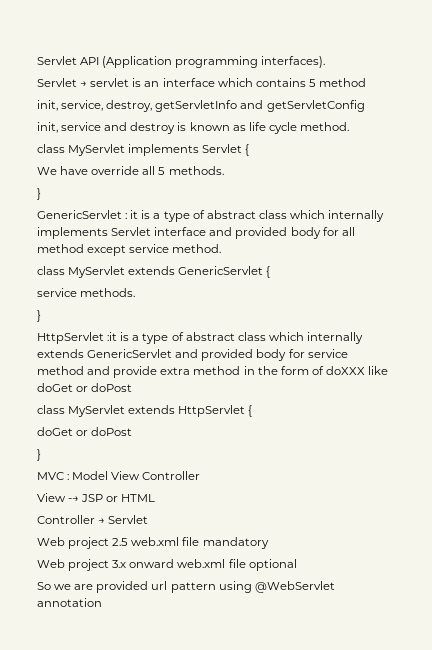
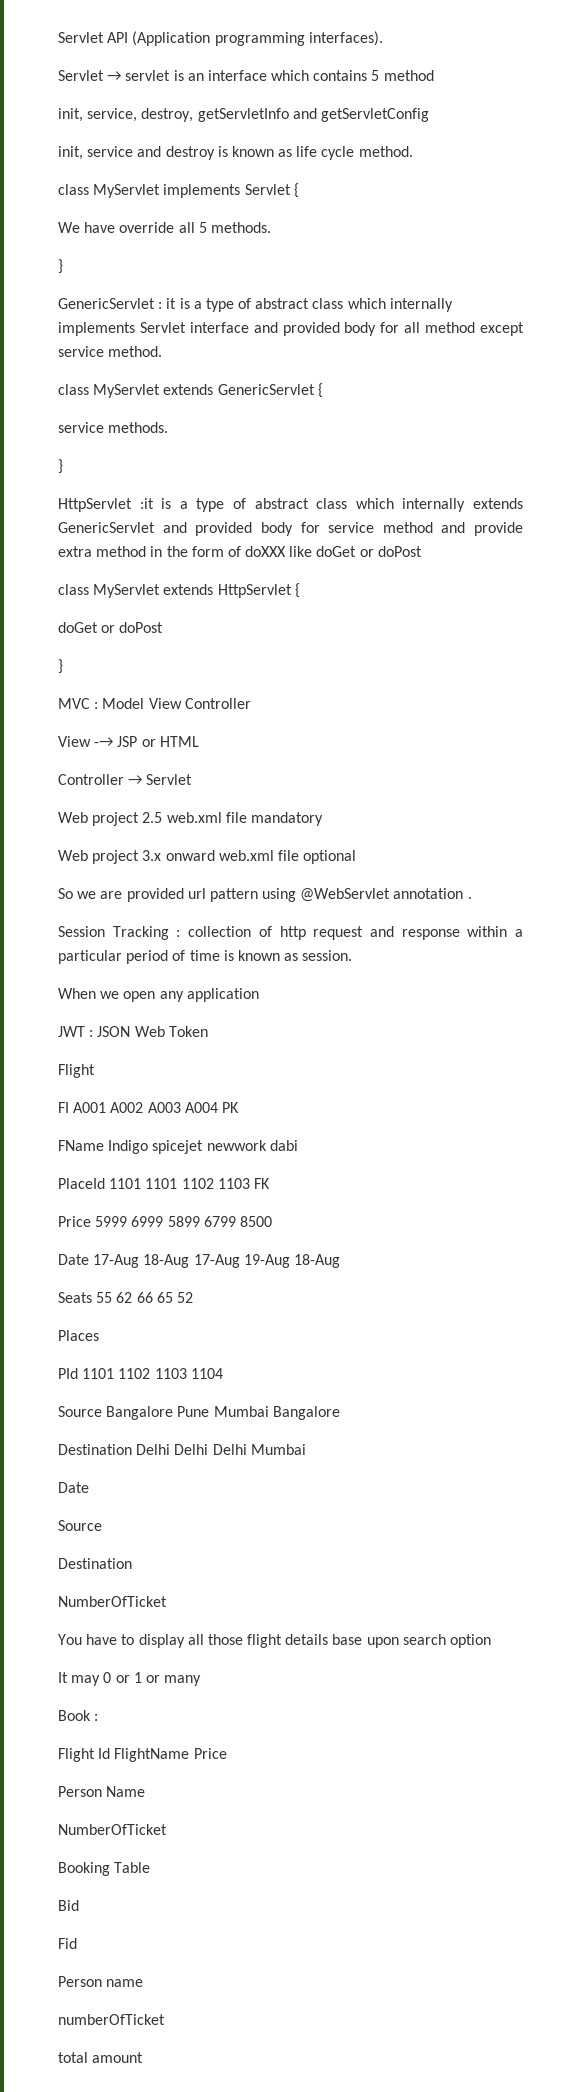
- So we are provided url pattern using @WebServlet annotation
+ So we are provided url pattern using @WebServlet annotation .
+ Session Tracking : collection of http request and response within a particular period of time is known as session.
+ When we open any application
+ JWT : JSON Web Token
+ Flight
+ FI A001 A002 A003 A004 PK
+ FName Indigo spicejet newwork dabi
+ PlaceId 1101 1101 1102 1103 FK
+ Price 5999 6999 5899 6799 8500
+ Date 17-Aug 18-Aug 17-Aug 19-Aug 18-Aug
+ Seats 55 62 66 65 52
+ Places
+ PId 1101 1102 1103 1104
+ Source Bangalore Pune Mumbai Bangalore
+ Destination Delhi Delhi Delhi Mumbai
+ Date
+ Source
+ Destination
+ NumberOfTicket
+ You have to display all those flight details base upon search option
+ It may 0 or 1 or many
+ Book :
+ Flight Id FlightName Price
+ Person Name
+ NumberOfTicket
+ Booking Table
+ Bid
+ Fid
+ Person name
+ numberOfTicket
+ total amount

